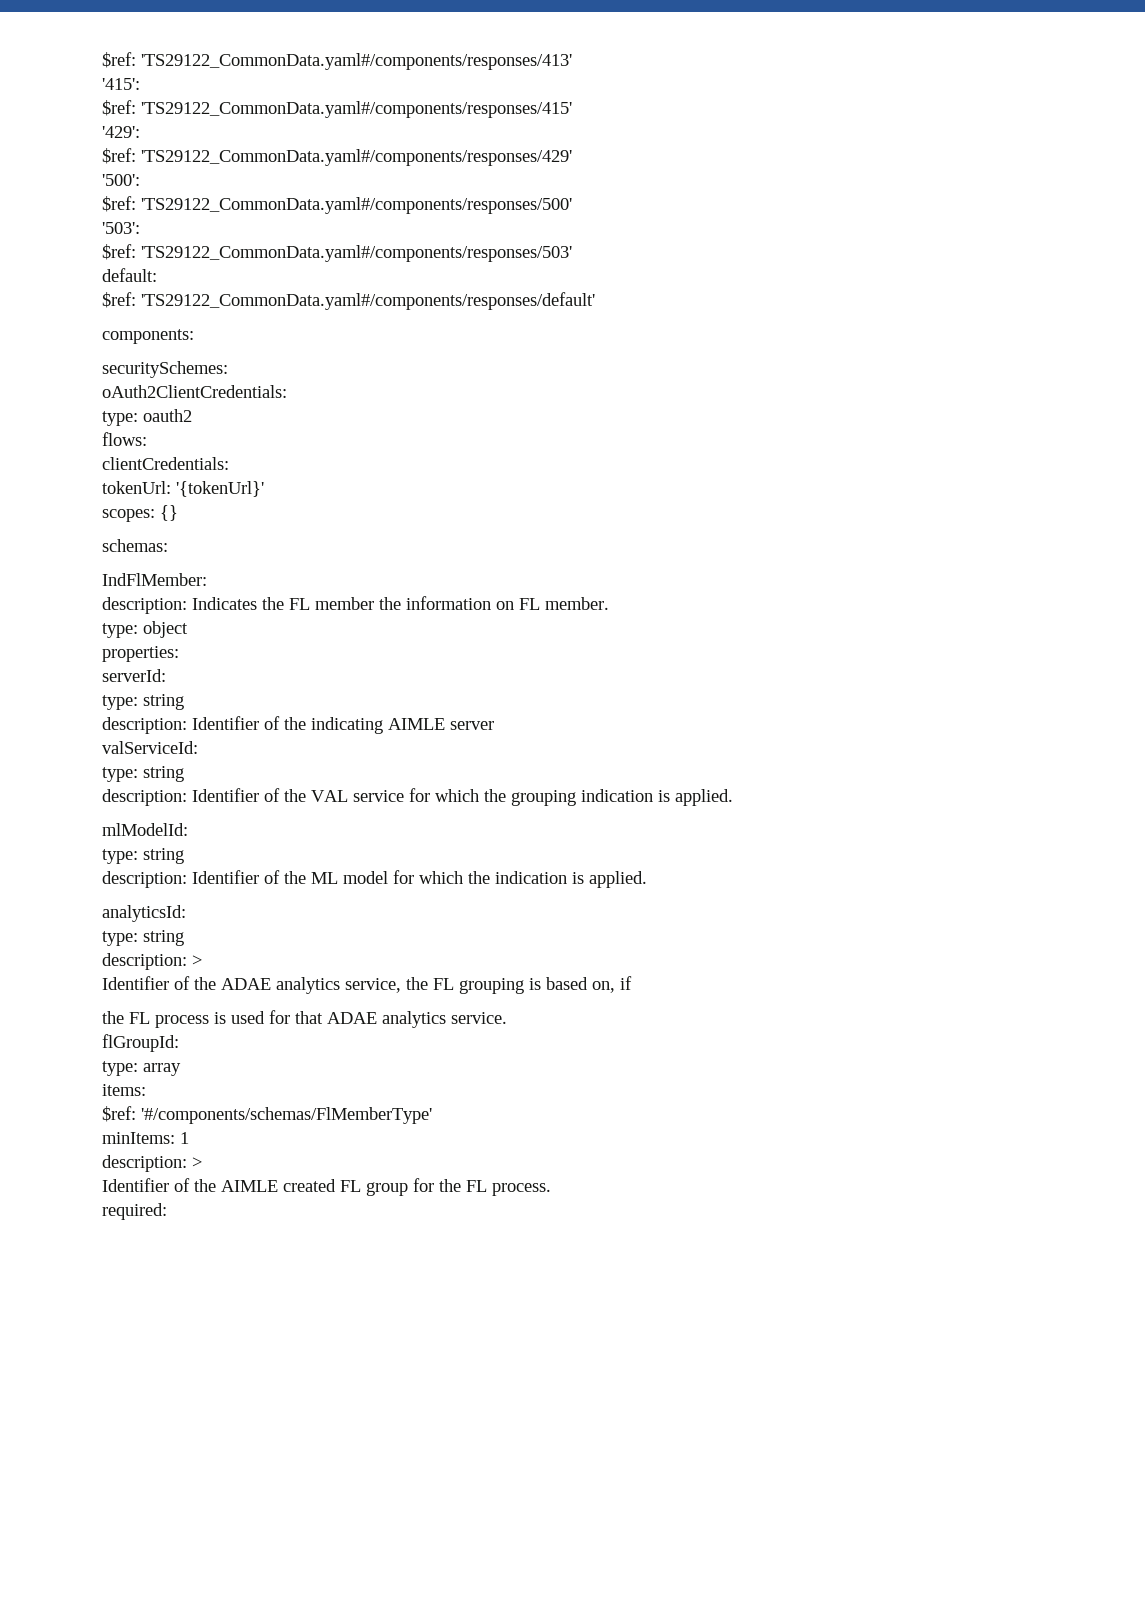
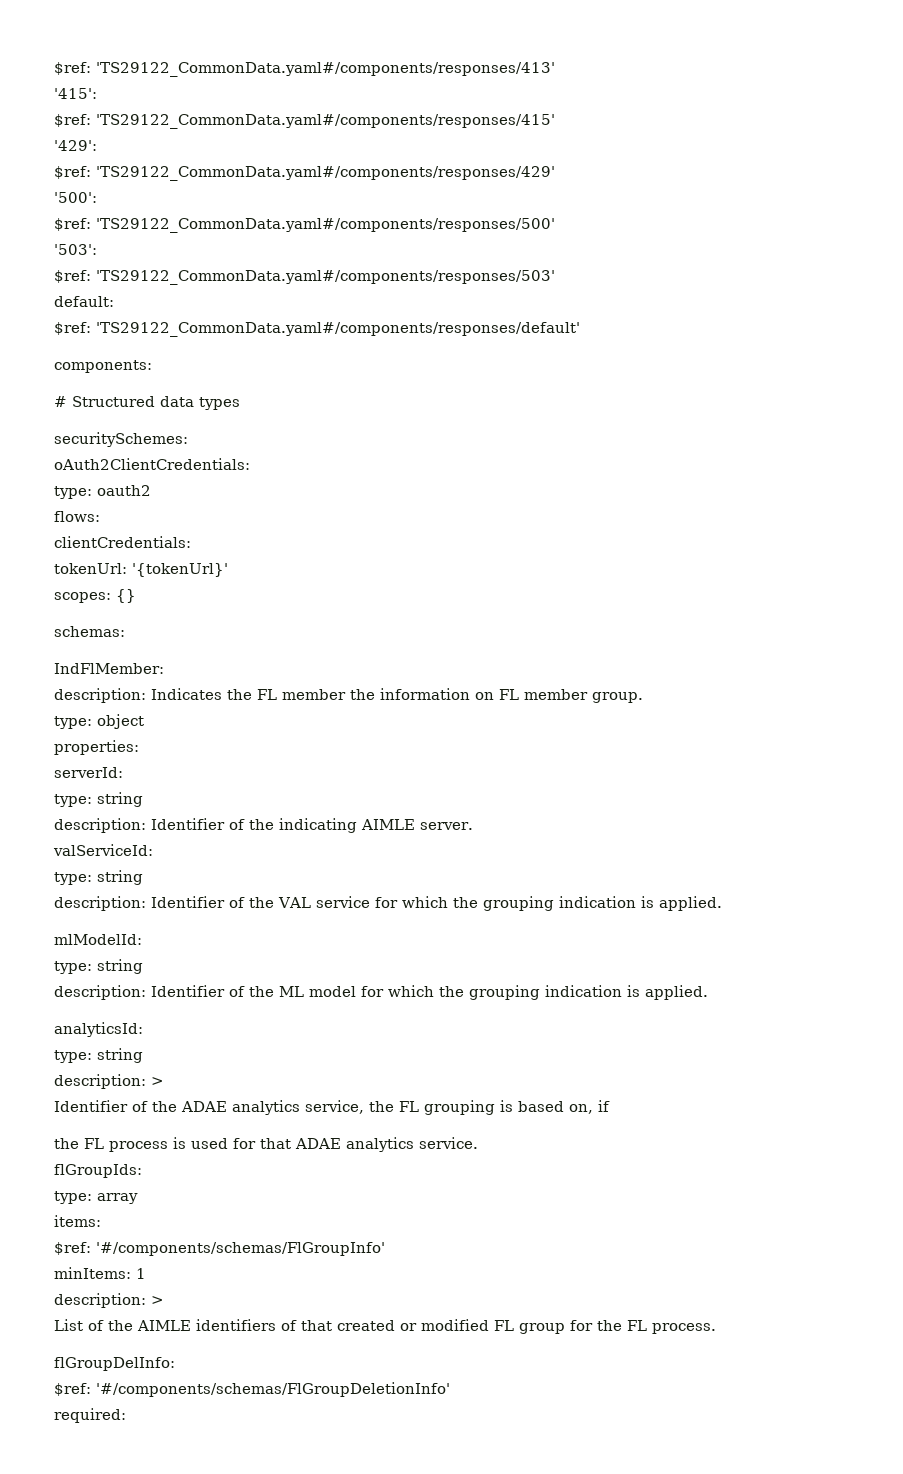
+ # Structured data types
- description: Indicates the FL member the information on FL member.
+ description: Indicates the FL member the information on FL member group.
- description: Identifier of the indicating AIMLE server
+ description: Identifier of the indicating AIMLE server.
- description: Identifier of the ML model for which the indication is applied.
+ description: Identifier of the ML model for which the grouping indication is applied.
- flGroupId:
+ flGroupIds:
- $ref: '#/components/schemas/FlMemberType'
+ $ref: '#/components/schemas/FlGroupInfo'
- Identifier of the AIMLE created FL group for the FL process.
+ List of the AIMLE identifiers of that created or modified FL group for the FL process.
+ flGroupDelInfo:
+ $ref: '#/components/schemas/FlGroupDeletionInfo'

